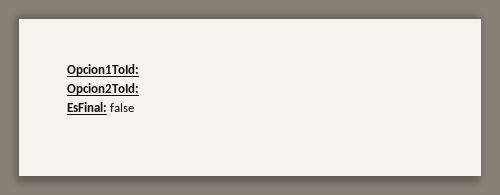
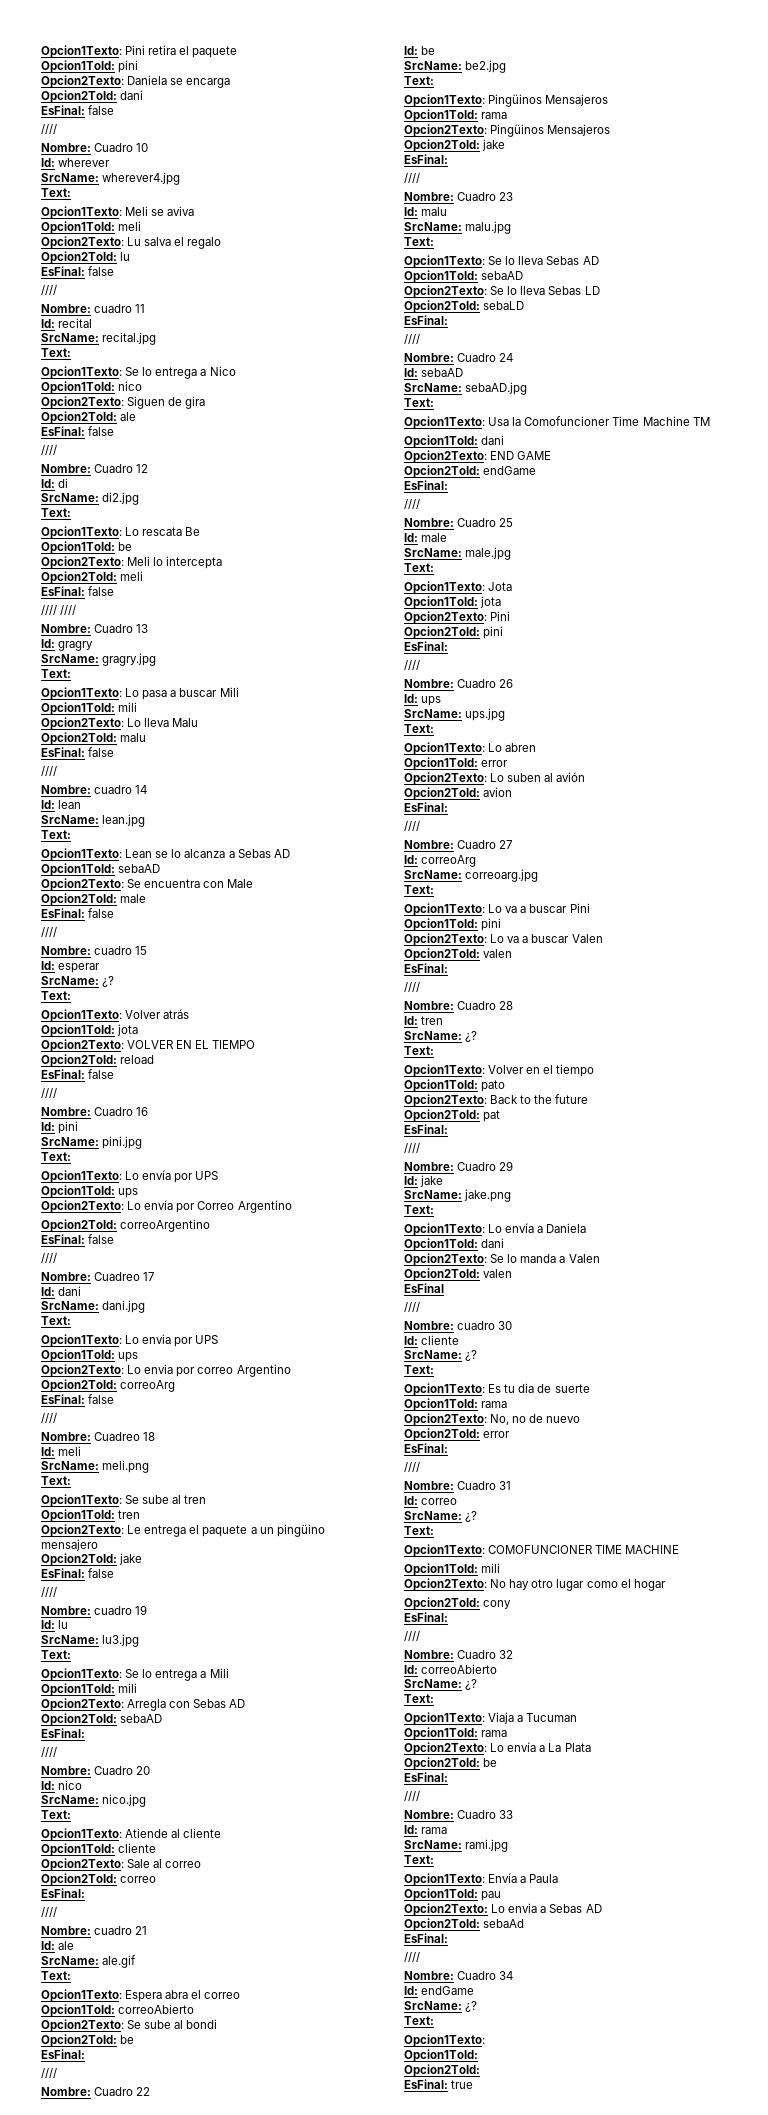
+ Opcion1Texto: Pini retira el paquete
+ Opcion1ToId: pini
+ Opcion2Texto: Daniela se encarga
+ Opcion2ToId: dani
+ EsFinal: false
+ ////
+ Nombre: Cuadro 10
+ Id: wherever
+ SrcName: wherever4.jpg
+ Text:
+ Opcion1Texto: Meli se aviva
+ Opcion1ToId: meli
+ Opcion2Texto: Lu salva el regalo
+ Opcion2ToId: lu
+ EsFinal: false
+ ////
+ Nombre: cuadro 11
+ Id: recital
+ SrcName: recital.jpg
+ Text:
+ Opcion1Texto: Se lo entrega a Nico
+ Opcion1ToId: nico
+ Opcion2Texto: Siguen de gira
+ Opcion2ToId: ale
+ EsFinal: false
+ ////
+ Nombre: Cuadro 12
+ Id: di
+ SrcName: di2.jpg
+ Text:
+ Opcion1Texto: Lo rescata Be
+ Opcion1ToId: be
+ Opcion2Texto: Meli lo intercepta
+ Opcion2ToId: meli
+ EsFinal: false
+ //// ////
+ Nombre: Cuadro 13
+ Id: gragry
+ SrcName: gragry.jpg
+ Text:
+ Opcion1Texto: Lo pasa a buscar Mili
+ Opcion1ToId: mili
+ Opcion2Texto: Lo lleva Malu
+ Opcion2ToId: malu
+ EsFinal: false
+ ////
+ Nombre: cuadro 14
+ Id: lean
+ SrcName: lean.jpg
+ Text:
+ Opcion1Texto: Lean se lo alcanza a Sebas AD
+ Opcion1ToId: sebaAD
+ Opcion2Texto: Se encuentra con Male
+ Opcion2ToId: male
+ EsFinal: false
+ ////
+ Nombre: cuadro 15
+ Id: esperar
+ SrcName: ¿?
+ Text:
+ Opcion1Texto: Volver atrás
+ Opcion1ToId: jota
+ Opcion2Texto: VOLVER EN EL TIEMPO
+ Opcion2ToId: reload
+ EsFinal: false
+ ////
+ Nombre: Cuadro 16
+ Id: pini
+ SrcName: pini.jpg
+ Text:
+ Opcion1Texto: Lo envía por UPS
+ Opcion1ToId: ups
+ Opcion2Texto: Lo envía por Correo Argentino
+ Opcion2ToId: correoArgentino
+ EsFinal: false
+ ////
+ Nombre: Cuadreo 17
+ Id: dani
+ SrcName: dani.jpg
+ Text:
+ Opcion1Texto: Lo envia por UPS
+ Opcion1ToId: ups
+ Opcion2Texto: Lo envia por correo Argentino
+ Opcion2ToId: correoArg
+ EsFinal: false
+ ////
+ Nombre: Cuadreo 18
+ Id: meli
+ SrcName: meli.png
+ Text:
+ Opcion1Texto: Se sube al tren
+ Opcion1ToId: tren
+ Opcion2Texto: Le entrega el paquete a un pingüino mensajero
+ Opcion2ToId: jake
+ EsFinal: false
+ ////
+ Nombre: cuadro 19
+ Id: lu
+ SrcName: lu3.jpg
+ Text:
+ Opcion1Texto: Se lo entrega a Mili
+ Opcion1ToId: mili
+ Opcion2Texto: Arregla con Sebas AD
+ Opcion2ToId: sebaAD
+ EsFinal:
+ ////
+ Nombre: Cuadro 20
+ Id: nico
+ SrcName: nico.jpg
+ Text:
+ Opcion1Texto: Atiende al cliente
+ Opcion1ToId: cliente
+ Opcion2Texto: Sale al correo
+ Opcion2ToId: correo
+ EsFinal:
+ ////
+ Nombre: cuadro 21
+ Id: ale
+ SrcName: ale.gif
+ Text:
+ Opcion1Texto: Espera abra el correo
+ Opcion1ToId: correoAbierto
+ Opcion2Texto: Se sube al bondi
+ Opcion2ToId: be
+ EsFinal:
+ ////
+ Nombre: Cuadro 22
+ Id: be
+ SrcName: be2.jpg
+ Text:
+ Opcion1Texto: Pingüinos Mensajeros
+ Opcion1ToId: rama
+ Opcion2Texto: Pingüinos Mensajeros
+ Opcion2ToId: jake
+ EsFinal:
+ ////
+ Nombre: Cuadro 23
+ Id: malu
+ SrcName: malu.jpg
+ Text:
+ Opcion1Texto: Se lo lleva Sebas AD
+ Opcion1ToId: sebaAD
+ Opcion2Texto: Se lo lleva Sebas LD
+ Opcion2ToId: sebaLD
+ EsFinal:
+ ////
+ Nombre: Cuadro 24
+ Id: sebaAD
+ SrcName: sebaAD.jpg
+ Text:
+ Opcion1Texto: Usa la Comofuncioner Time Machine TM
+ Opcion1ToId: dani
+ Opcion2Texto: END GAME
+ Opcion2ToId: endGame
+ EsFinal:
+ ////
+ Nombre: Cuadro 25
+ Id: male
+ SrcName: male.jpg
+ Text:
+ Opcion1Texto: Jota
+ Opcion1ToId: jota
+ Opcion2Texto: Pini
+ Opcion2ToId: pini
+ EsFinal:
+ ////
+ Nombre: Cuadro 26
+ Id: ups
+ SrcName: ups.jpg
+ Text:
+ Opcion1Texto: Lo abren
+ Opcion1ToId: error
+ Opcion2Texto: Lo suben al avión
+ Opcion2ToId: avion
+ EsFinal:
+ ////
+ Nombre: Cuadro 27
+ Id: correoArg
+ SrcName: correoarg.jpg
+ Text:
+ Opcion1Texto: Lo va a buscar Pini
+ Opcion1ToId: pini
+ Opcion2Texto: Lo va a buscar Valen
+ Opcion2ToId: valen
+ EsFinal:
+ ////
+ Nombre: Cuadro 28
+ Id: tren
+ SrcName: ¿?
+ Text:
+ Opcion1Texto: Volver en el tiempo
+ Opcion1ToId: pato
+ Opcion2Texto: Back to the future
+ Opcion2ToId: pat
+ EsFinal:
+ ////
+ Nombre: Cuadro 29
+ Id: jake
+ SrcName: jake.png
+ Text:
+ Opcion1Texto: Lo envía a Daniela
+ Opcion1ToId: dani
+ Opcion2Texto: Se lo manda a Valen
+ Opcion2ToId: valen
+ EsFinal
+ ////
+ Nombre: cuadro 30
+ Id: cliente
+ SrcName: ¿?
+ Text:
+ Opcion1Texto: Es tu dia de suerte
+ Opcion1ToId: rama
+ Opcion2Texto: No, no de nuevo
+ Opcion2ToId: error
+ EsFinal:
+ ////
+ Nombre: Cuadro 31
+ Id: correo
+ SrcName: ¿?
+ Text:
+ Opcion1Texto: COMOFUNCIONER TIME MACHINE
+ Opcion1ToId: mili
+ Opcion2Texto: No hay otro lugar como el hogar
+ Opcion2ToId: cony
+ EsFinal:
+ ////
+ Nombre: Cuadro 32
+ Id: correoAbierto
+ SrcName: ¿?
+ Text:
+ Opcion1Texto: Viaja a Tucuman
+ Opcion1ToId: rama
+ Opcion2Texto: Lo envía a La Plata
+ Opcion2ToId: be
+ EsFinal:
+ ////
+ Nombre: Cuadro 33
+ Id: rama
+ SrcName: rami.jpg
+ Text:
+ Opcion1Texto: Envía a Paula
+ Opcion1ToId: pau
+ Opcion2Texto: Lo envia a Sebas AD
+ Opcion2ToId: sebaAd
+ EsFinal:
+ ////
+ Nombre: Cuadro 34
+ Id: endGame
+ SrcName: ¿?
+ Text:
+ Opcion1Texto:
- EsFinal: false
+ EsFinal: true

